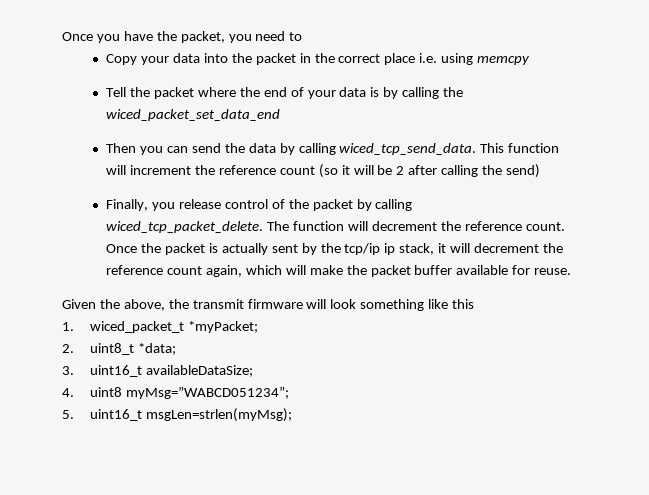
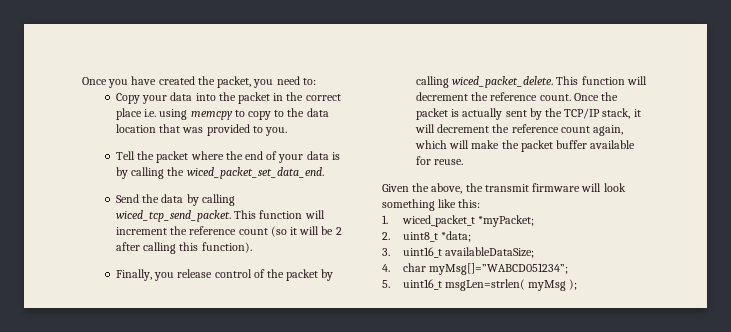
- Once you have the packet, you need to
+ Once you have created the packet, you need to:
- Copy your data into the packet in the correct place i.e. using memcpy
+ Copy your data into the packet in the correct place i.e. using memcpy to copy to the data location that was provided to you.
- Tell the packet where the end of your data is by calling the wiced_packet_set_data_end
- Then you can send the data by calling wiced_tcp_send_data.
+ Tell the packet where the end of your data is by calling the wiced_packet_set_data_end.
+ Send the data by calling wiced_tcp_send_packet.
- This function will increment the reference count (so it will be 2 after calling the send)
+ This function will increment the reference count (so it will be 2 after calling this function).
- Finally, you release control of the packet by calling wiced_tcp_packet_delete. The function will decrement the reference count.
+ Finally, you release control of the packet by calling wiced_packet_delete. This function will decrement the reference count.
- Once the packet is actually sent by the tcp/ip ip stack, it will decrement the reference count again, which will make the packet buffer available for reuse.
+ Once the packet is actually sent by the TCP/IP stack, it will decrement the reference count again, which will make the packet buffer available for reuse.
- Given the above, the transmit firmware will look something like this
+ Given the above, the transmit firmware will look something like this:
- 4. uint8 myMsg=”WABCD051234”;
+ 4. char myMsg[]=”WABCD051234”;
- 5. uint16_t msgLen=strlen(myMsg);
+ 5. uint16_t msgLen=strlen( myMsg );

